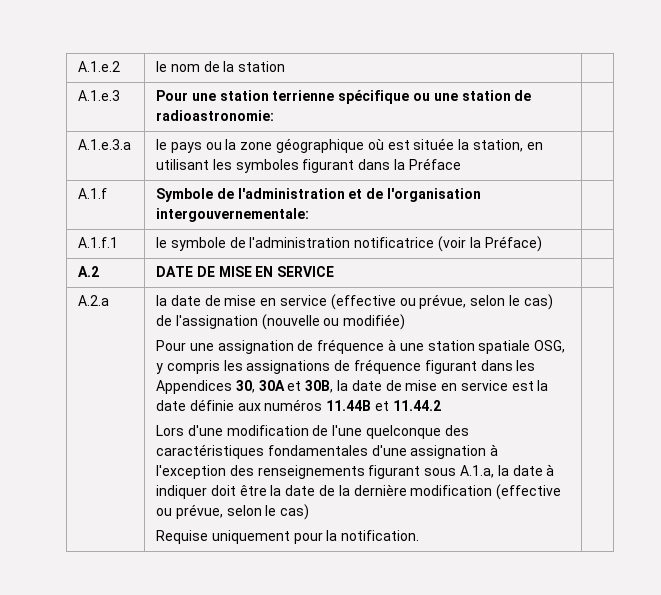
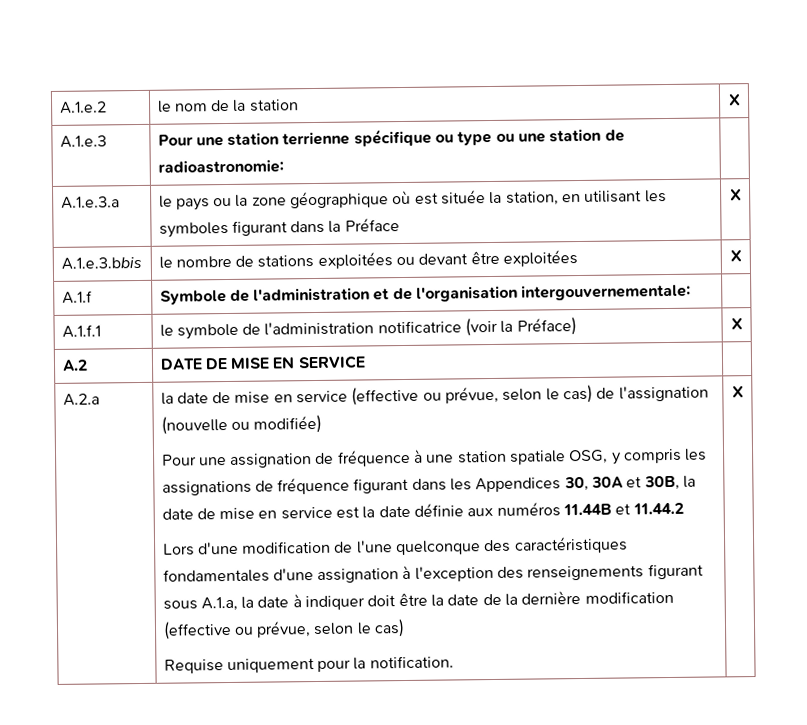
- A.1.e.2 | le nom de la station |
+ A.1.e.2 | le nom de la station | X
- A.1.e.3 | Pour une station terrienne spécifique ou une station de radioastronomie: |
+ A.1.e.3 | Pour une station terrienne spécifique ou type ou une station de radioastronomie: |
- A.1.e.3.a | le pays ou la zone géographique où est située la station, en utilisant les symboles figurant dans la Préface |
+ A.1.e.3.a | le pays ou la zone géographique où est située la station, en utilisant les symboles figurant dans la Préface | X
+ A.1.e.3.bbis | le nombre de stations exploitées ou devant être exploitées | X
- A.1.f.1 | le symbole de l'administration notificatrice (voir la Préface) |
+ A.1.f.1 | le symbole de l'administration notificatrice (voir la Préface) | X
- Requise uniquement pour la notification.
+ Requise uniquement pour la notification. | X

